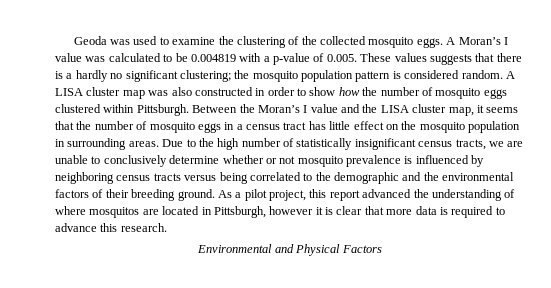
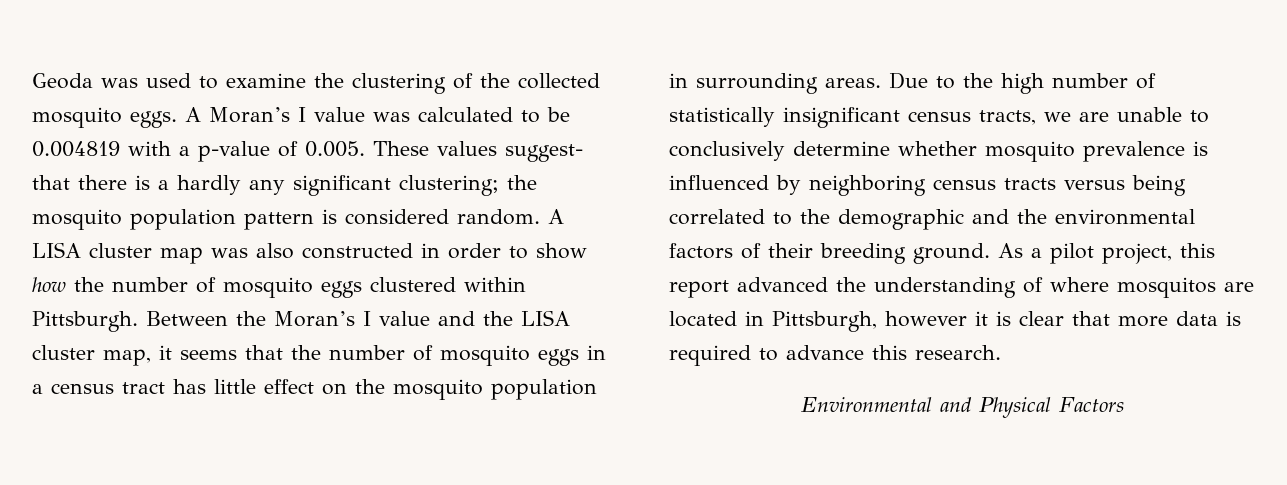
- A Moran’s I value was calculated to be 0.004819 with a p-value of 0.005. These values suggests that there is a hardly no significant clustering; the mosquito population pattern is considered random.
+ A Moran’s I value was calculated to be 0.004819 with a p-value of 0.005. These values suggest- that there is a hardly any significant clustering; the mosquito population pattern is considered random.
- Due to the high number of statistically insignificant census tracts, we are unable to conclusively determine whether or not mosquito prevalence is influenced by neighboring census tracts versus being correlated to the demographic and the environmental factors of their breeding ground.
+ Due to the high number of statistically insignificant census tracts, we are unable to conclusively determine whether mosquito prevalence is influenced by neighboring census tracts versus being correlated to the demographic and the environmental factors of their breeding ground.

